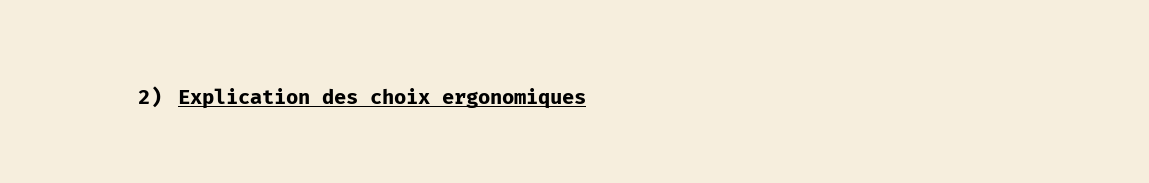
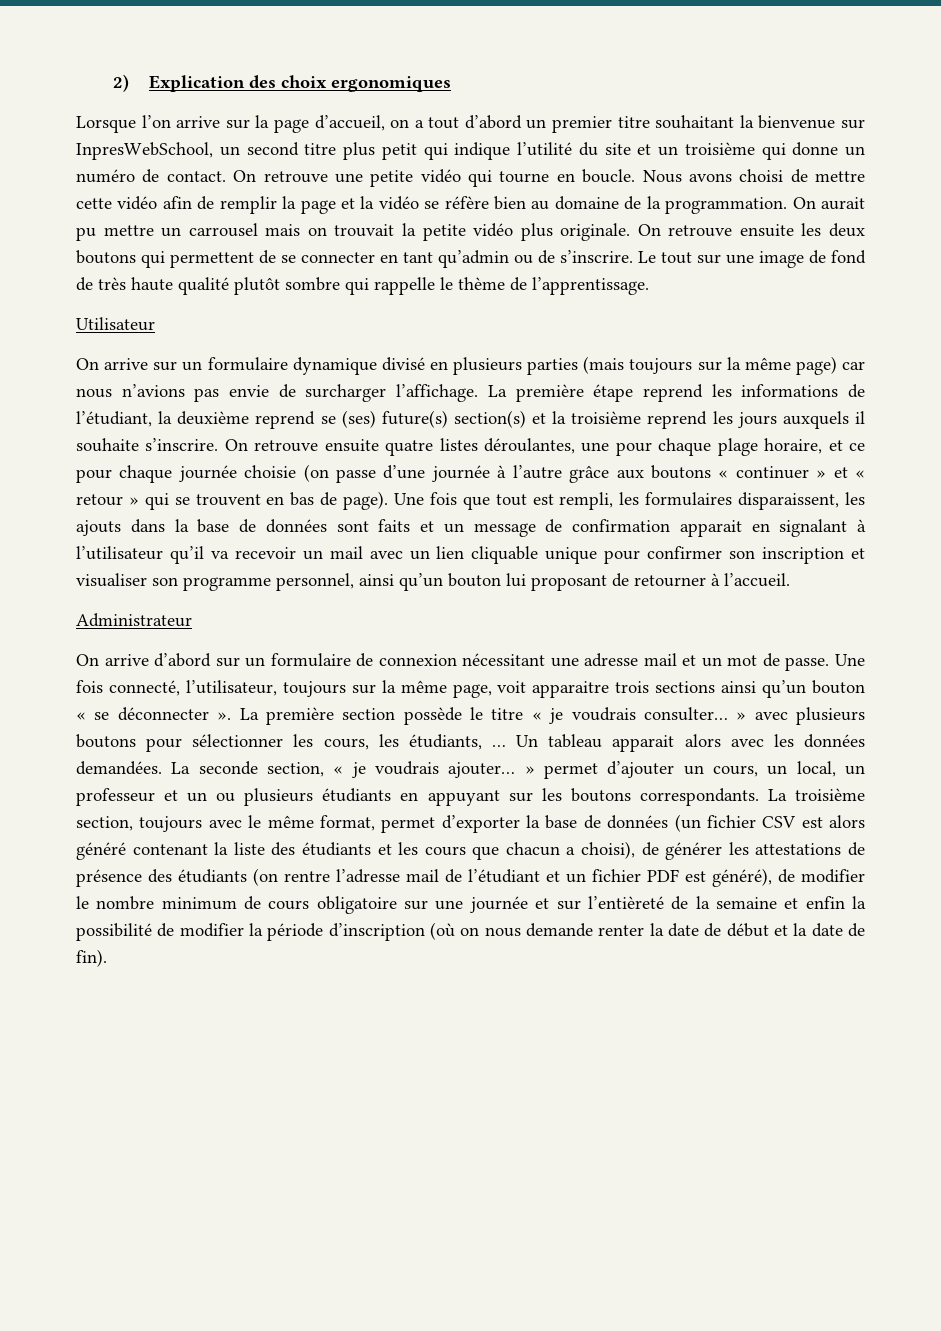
+ Lorsque l’on arrive sur la page d’accueil, on a tout d’abord un premier titre souhaitant la bienvenue sur InpresWebSchool, un second titre plus petit qui indique l’utilité du site et un troisième qui donne un numéro de contact. On retrouve une petite vidéo qui tourne en boucle. Nous avons choisi de mettre cette vidéo afin de remplir la page et la vidéo se réfère bien au domaine de la programmation. On aurait pu mettre un carrousel mais on trouvait la petite vidéo plus originale. On retrouve ensuite les deux boutons qui permettent de se connecter en tant qu’admin ou de s’inscrire. Le tout sur une image de fond de très haute qualité plutôt sombre qui rappelle le thème de l’apprentissage.
+ Utilisateur
+ On arrive sur un formulaire dynamique divisé en plusieurs parties (mais toujours sur la même page) car nous n’avions pas envie de surcharger l’affichage. La première étape reprend les informations de l’étudiant, la deuxième reprend se (ses) future(s) section(s) et la troisième reprend les jours auxquels il souhaite s’inscrire. On retrouve ensuite quatre listes déroulantes, une pour chaque plage horaire, et ce pour chaque journée choisie (on passe d’une journée à l’autre grâce aux boutons « continuer » et « retour » qui se trouvent en bas de page). Une fois que tout est rempli, les formulaires disparaissent, les ajouts dans la base de données sont faits et un message de confirmation apparait en signalant à l’utilisateur qu’il va recevoir un mail avec un lien cliquable unique pour confirmer son inscription et visualiser son programme personnel, ainsi qu’un bouton lui proposant de retourner à l’accueil.
+ Administrateur
+ On arrive d’abord sur un formulaire de connexion nécessitant une adresse mail et un mot de passe. Une fois connecté, l’utilisateur, toujours sur la même page, voit apparaitre trois sections ainsi qu’un bouton « se déconnecter ». La première section possède le titre « je voudrais consulter… » avec plusieurs boutons pour sélectionner les cours, les étudiants, … Un tableau apparait alors avec les données demandées. La seconde section, « je voudrais ajouter… » permet d’ajouter un cours, un local, un professeur et un ou plusieurs étudiants en appuyant sur les boutons correspondants. La troisième section, toujours avec le même format, permet d’exporter la base de données (un fichier CSV est alors généré contenant la liste des étudiants et les cours que chacun a choisi), de générer les attestations de présence des étudiants (on rentre l’adresse mail de l’étudiant et un fichier PDF est généré), de modifier le nombre minimum de cours obligatoire sur une journée et sur l’entièreté de la semaine et enfin la possibilité de modifier la période d’inscription (où on nous demande renter la date de début et la date de fin).

